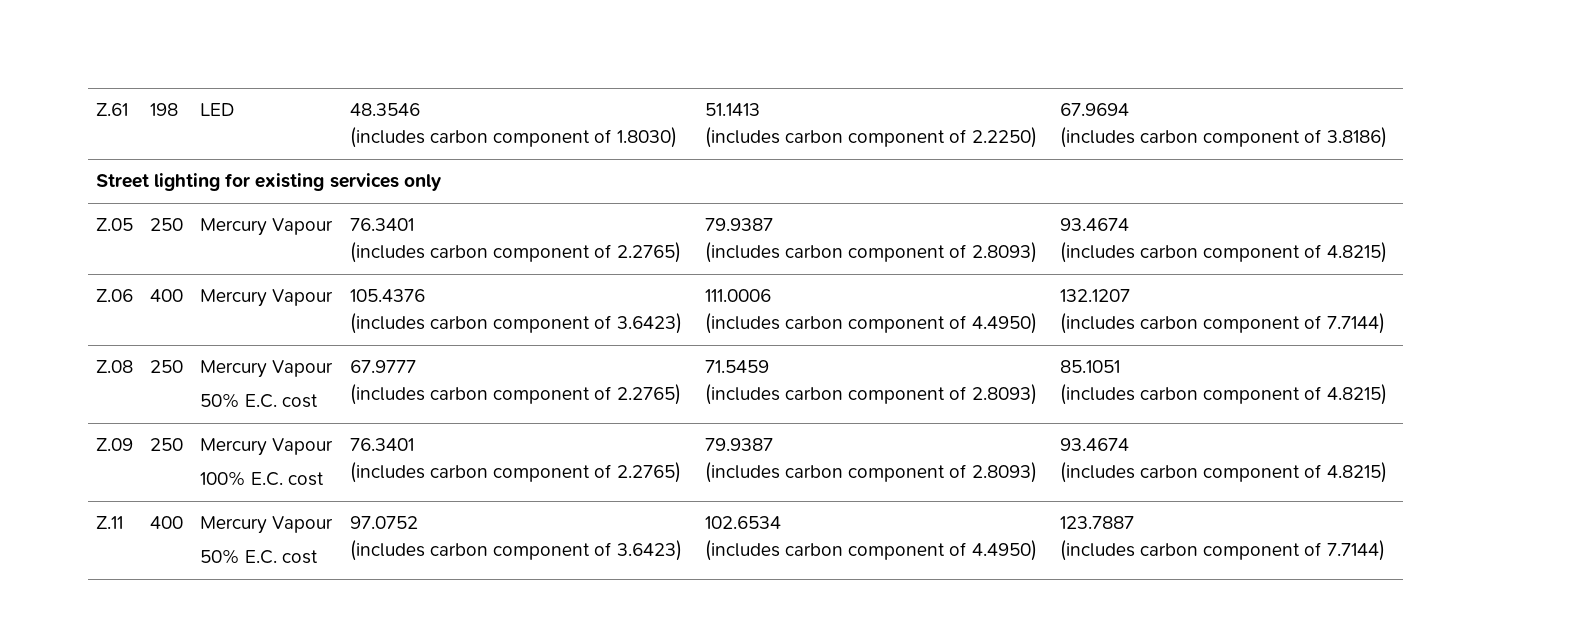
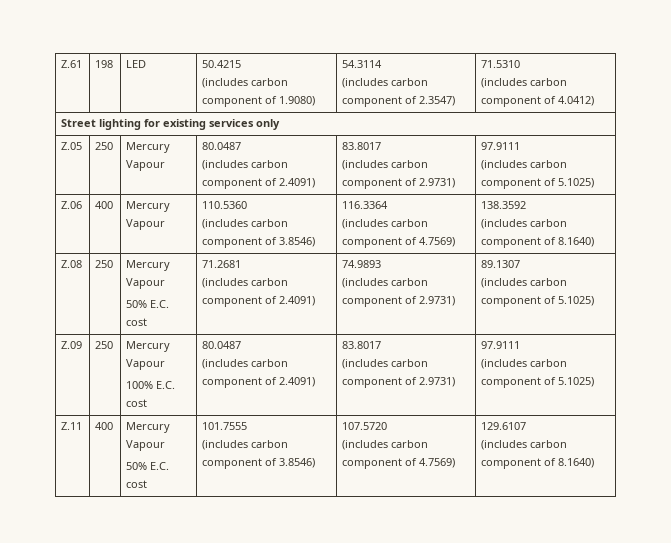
- Z.61 | 198 | LED | 48.3546
- (includes carbon component of 1.8030) | 51.1413
- (includes carbon component of 2.2250) | 67.9694
- (includes carbon component of 3.8186)
+ Z.61 | 198 | LED | 50.4215
+ (includes carbon component of 1.9080) | 54.3114
+ (includes carbon component of 2.3547) | 71.5310
+ (includes carbon component of 4.0412)
- Z.05 | 250 | Mercury Vapour | 76.3401
- (includes carbon component of 2.2765) | 79.9387
- (includes carbon component of 2.8093) | 93.4674
- (includes carbon component of 4.8215)
+ Z.05 | 250 | Mercury Vapour | 80.0487
+ (includes carbon component of 2.4091) | 83.8017
+ (includes carbon component of 2.9731) | 97.9111
+ (includes carbon component of 5.1025)
- Z.06 | 400 | Mercury Vapour | 105.4376
- (includes carbon component of 3.6423) | 111.0006
- (includes carbon component of 4.4950) | 132.1207
- (includes carbon component of 7.7144)
+ Z.06 | 400 | Mercury Vapour | 110.5360
+ (includes carbon component of 3.8546) | 116.3364
+ (includes carbon component of 4.7569) | 138.3592
+ (includes carbon component of 8.1640)
  Z.08 | 250 | Mercury Vapour
- 50% E.C. cost | 67.9777
- (includes carbon component of 2.2765) | 71.5459
- (includes carbon component of 2.8093) | 85.1051
- (includes carbon component of 4.8215)
+ 50% E.C. cost | 71.2681
+ (includes carbon component of 2.4091) | 74.9893
+ (includes carbon component of 2.9731) | 89.1307
+ (includes carbon component of 5.1025)
  Z.09 | 250 | Mercury Vapour
- 100% E.C. cost | 76.3401
- (includes carbon component of 2.2765) | 79.9387
- (includes carbon component of 2.8093) | 93.4674
- (includes carbon component of 4.8215)
+ 100% E.C. cost | 80.0487
+ (includes carbon component of 2.4091) | 83.8017
+ (includes carbon component of 2.9731) | 97.9111
+ (includes carbon component of 5.1025)
  Z.11 | 400 | Mercury Vapour
- 50% E.C. cost | 97.0752
- (includes carbon component of 3.6423) | 102.6534
- (includes carbon component of 4.4950) | 123.7887
- (includes carbon component of 7.7144)
+ 50% E.C. cost | 101.7555
+ (includes carbon component of 3.8546) | 107.5720
+ (includes carbon component of 4.7569) | 129.6107
+ (includes carbon component of 8.1640)

